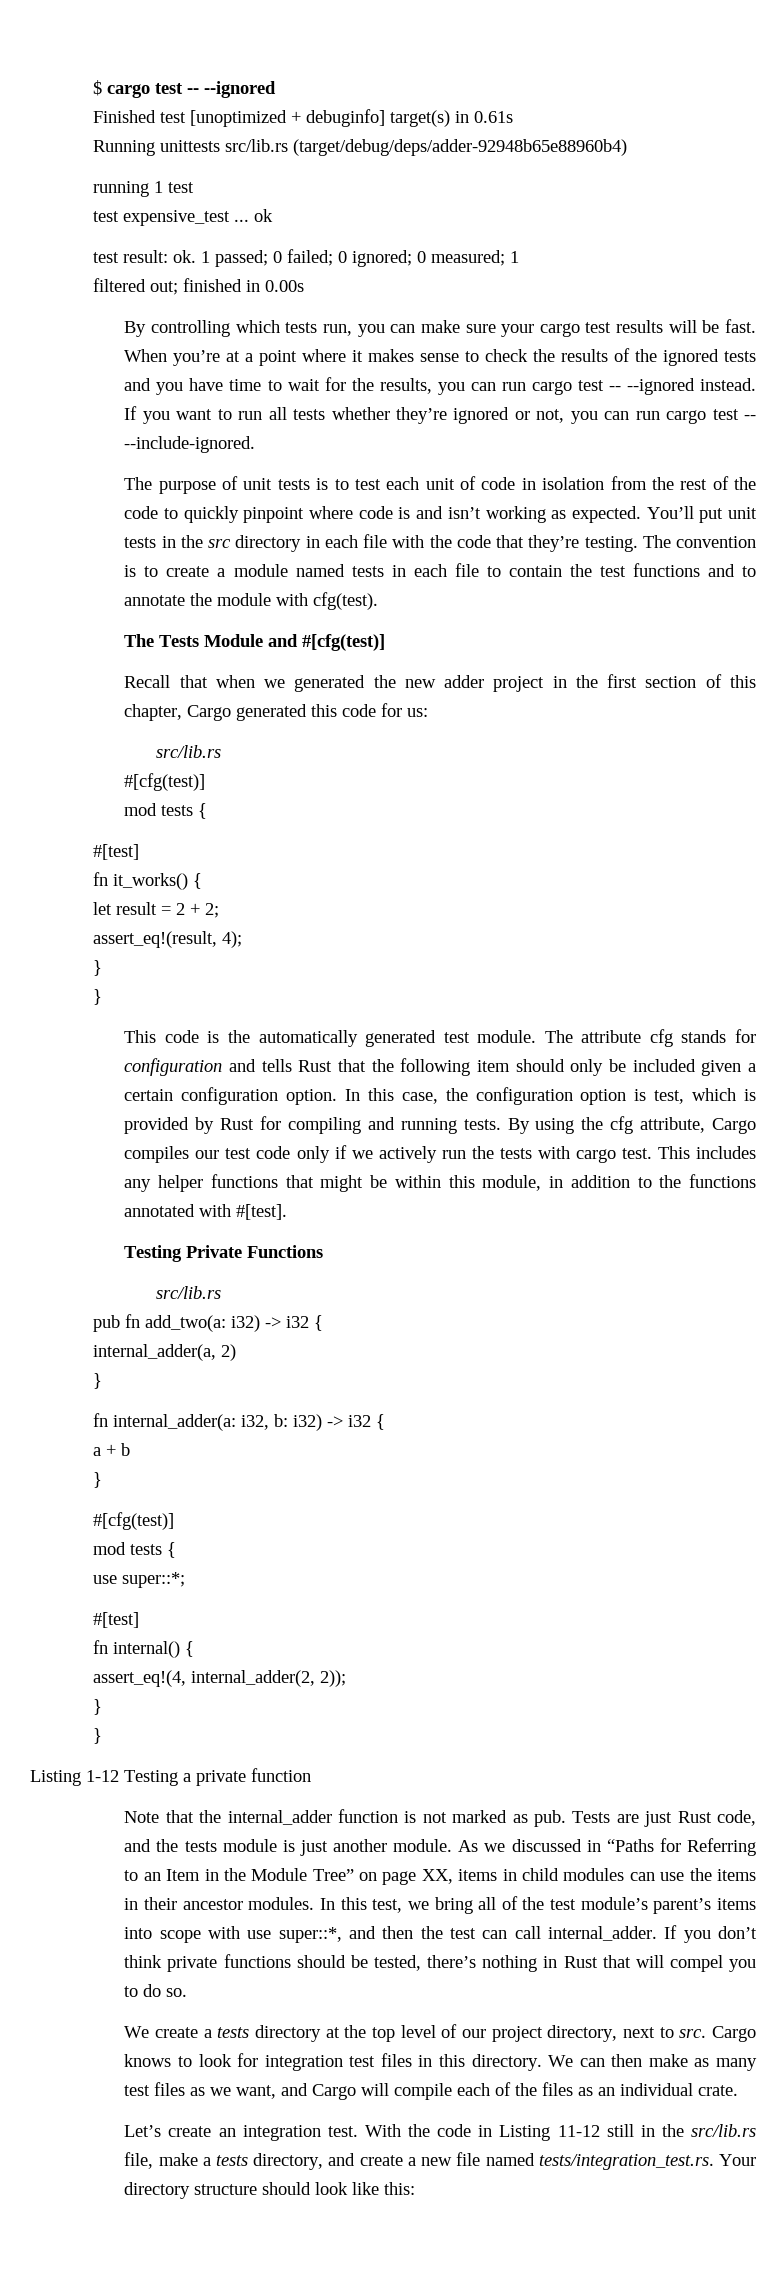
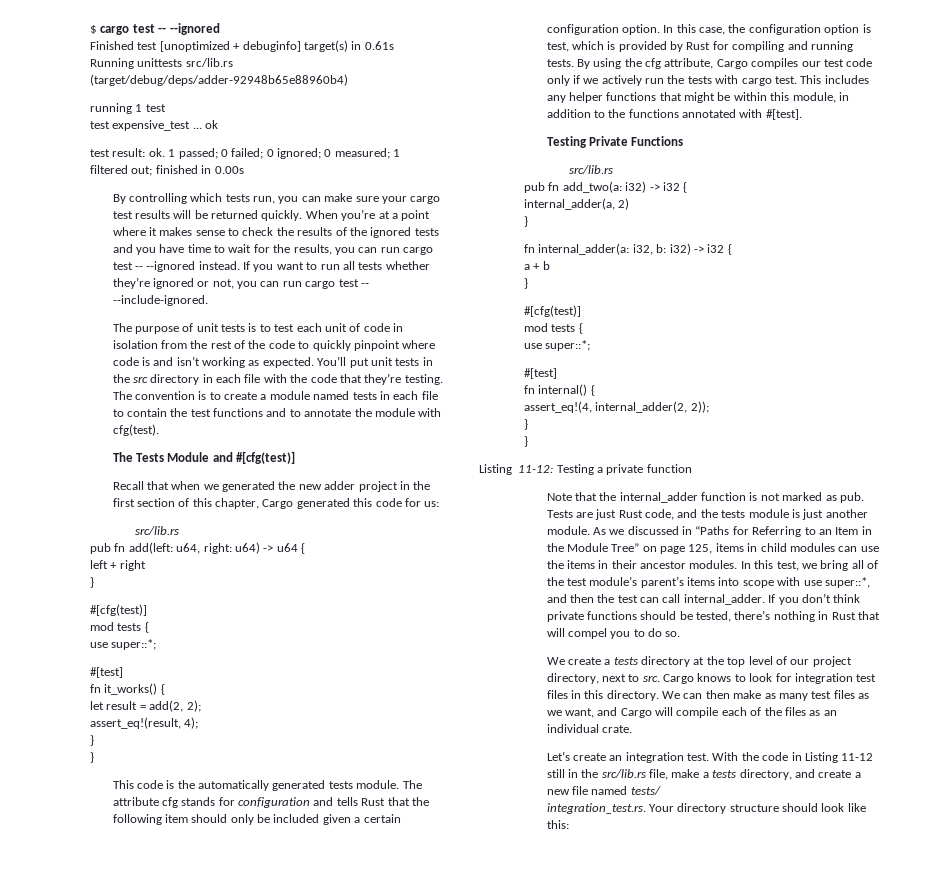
- By controlling which tests run, you can make sure your cargo test results will be fast.
+ By controlling which tests run, you can make sure your cargo test results will be returned quickly.
  Recall that when we generated the new adder project in the first section of this chapter, Cargo generated this code for us:
  src/lib.rs
+ pub fn add(left: u64, right: u64) -> u64 {
+ left + right
+ }
  #[cfg(test)]
  mod tests {
+ use super::*;
- let result = 2 + 2;
+ let result = add(2, 2);
- This code is the automatically generated test module.
+ This code is the automatically generated tests module.
- Listing 1-12 Testing a private function
+ Listing 11-12: Testing a private function
- As we discussed in “Paths for Referring to an Item in the Module Tree” on page XX, items in child modules can use the items in their ancestor modules.
+ As we discussed in “Paths for Referring to an Item in the Module Tree” on page 125, items in child modules can use the items in their ancestor modules.
- With the code in Listing 11-12 still in the src/lib.rs file, make a tests directory, and create a new file named tests/integration_test.rs. Your directory structure should look like this:
+ With the code in Listing 11-12 still in the src/lib.rs file, make a tests directory, and create a new file named tests/
+ integration_test.rs. Your directory structure should look like this:

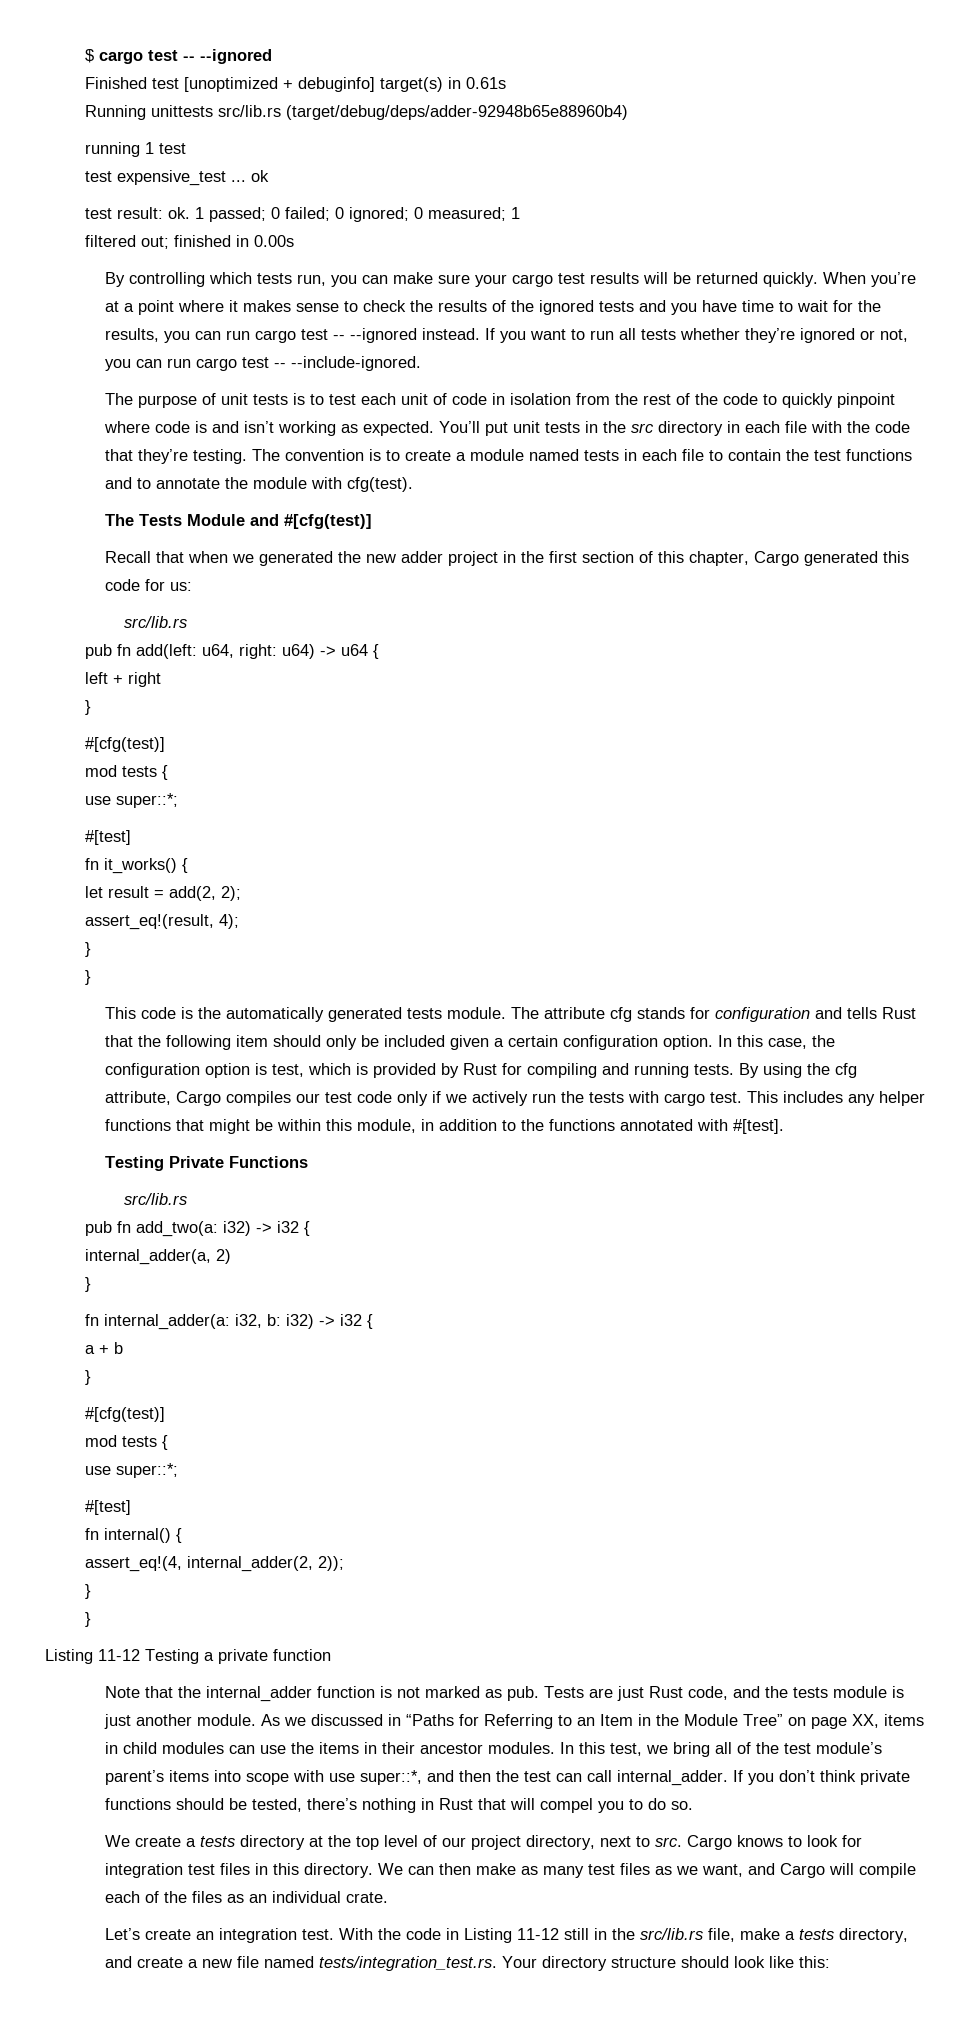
- Listing 11-12: Testing a private function
+ Listing 11-12 Testing a private function
- As we discussed in “Paths for Referring to an Item in the Module Tree” on page 125, items in child modules can use the items in their ancestor modules.
+ As we discussed in “Paths for Referring to an Item in the Module Tree” on page XX, items in child modules can use the items in their ancestor modules.
- With the code in Listing 11-12 still in the src/lib.rs file, make a tests directory, and create a new file named tests/
- integration_test.rs. Your directory structure should look like this:
+ With the code in Listing 11-12 still in the src/lib.rs file, make a tests directory, and create a new file named tests/integration_test.rs. Your directory structure should look like this:

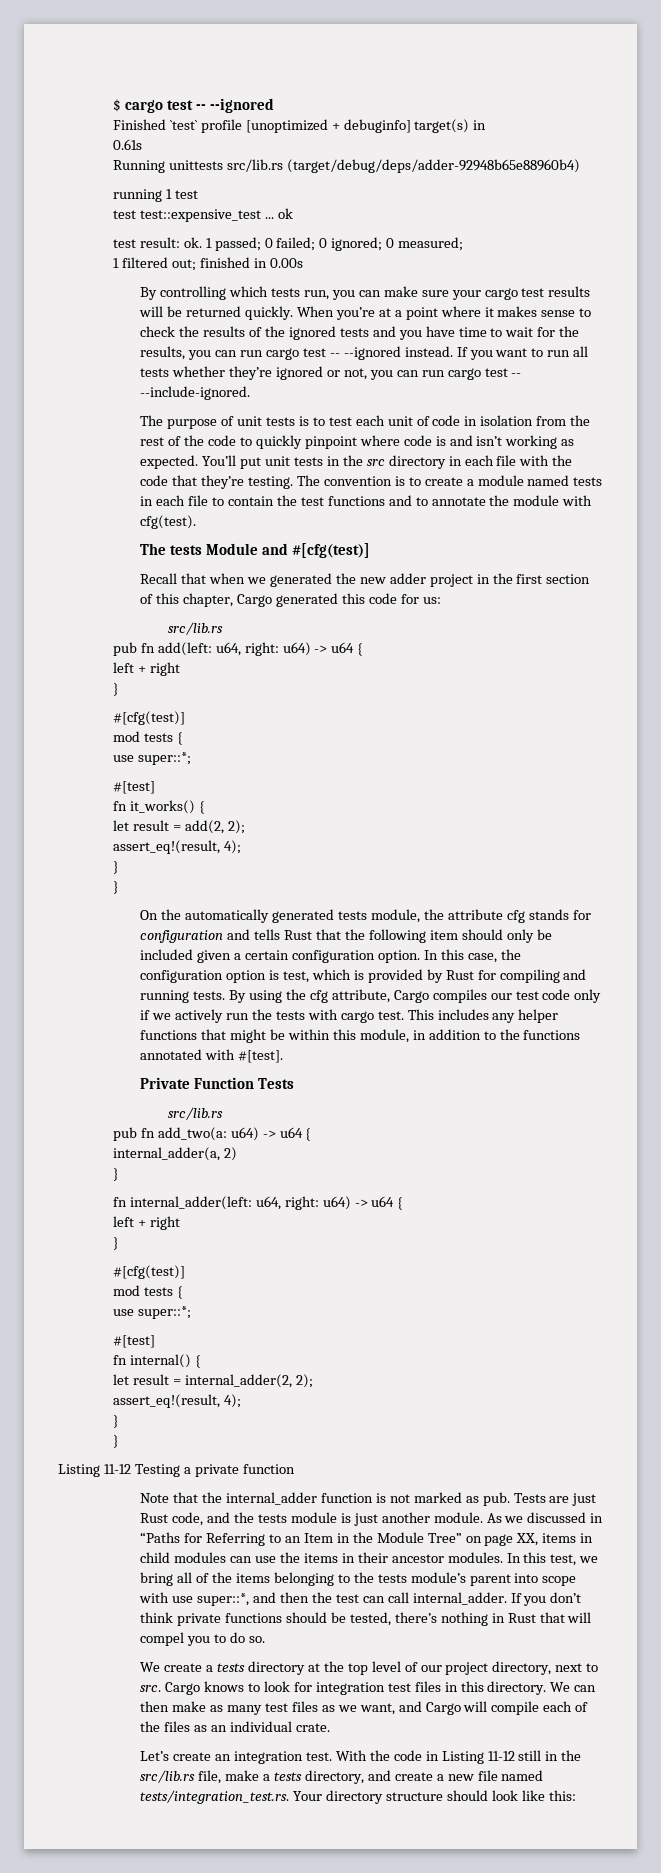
- Finished test [unoptimized + debuginfo] target(s) in 0.61s
+ Finished `test` profile [unoptimized + debuginfo] target(s) in
+ 0.61s
- test expensive_test ... ok
+ test test::expensive_test ... ok
- 1 passed; 0 failed; 0 ignored; 0 measured; 1
- filtered out; finished in 0.00s
+ 1 passed; 0 failed; 0 ignored; 0 measured;
+ 1 filtered out; finished in 0.00s
- The Tests Module and #[cfg(test)]
+ The tests Module and #[cfg(test)]
- This code is the automatically generated tests module. The attribute cfg stands for configuration and tells Rust that the following item should only be included given a certain configuration option.
+ On the automatically generated tests module, the attribute cfg stands for configuration and tells Rust that the following item should only be included given a certain configuration option.
- Testing Private Functions
+ Private Function Tests
- pub fn add_two(a: i32) -> i32 {
+ pub fn add_two(a: u64) -> u64 {
- fn internal_adder(a: i32, b: i32) -> i32 {
- a + b
+ fn internal_adder(left: u64, right: u64) -> u64 {
+ left + right
- assert_eq!(4, internal_adder(2, 2));
+ let result = internal_adder(2, 2);
+ assert_eq!(result, 4);
- In this test, we bring all of the test module’s parent’s items into scope with use super::*, and then the test can call internal_adder.
+ In this test, we bring all of the items belonging to the tests module’s parent into scope with use super::*, and then the test can call internal_adder.

